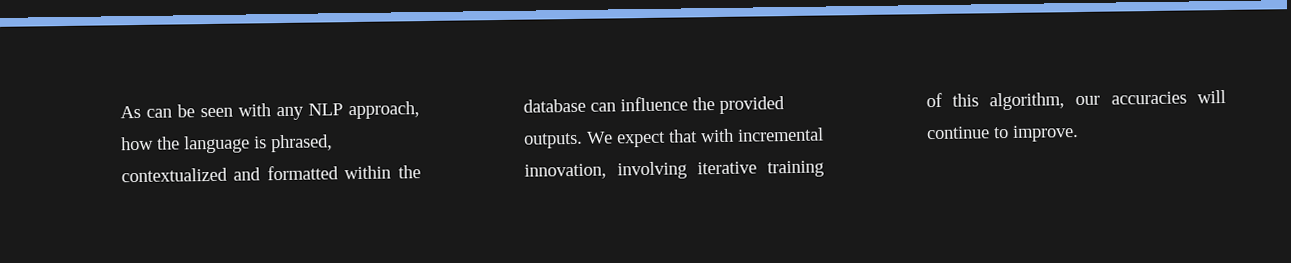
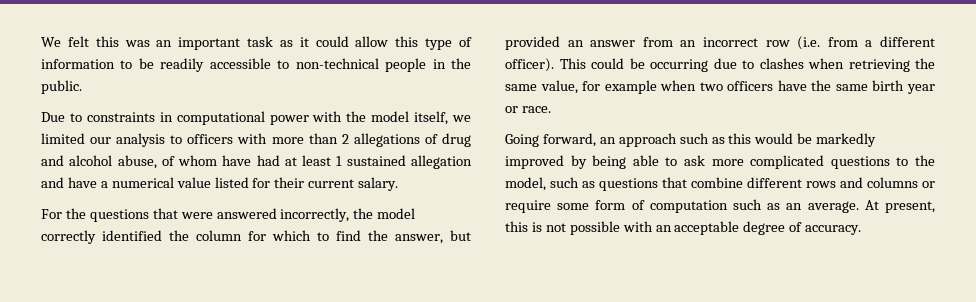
- As can be seen with any NLP approach, how the language is phrased, contextualized and formatted within the database can influence the provided outputs. We expect that with incremental innovation, involving iterative training of this algorithm, our accuracies will continue to improve.
+ We felt this was an important task as it could allow this type of information to be readily accessible to non-technical people in the public.
+ Due to constraints in computational power with the model itself, we limited our analysis to officers with more than 2 allegations of drug and alcohol abuse, of whom have had at least 1 sustained allegation and have a numerical value listed for their current salary.
+ For the questions that were answered incorrectly, the model correctly identified the column for which to find the answer, but provided an answer from an incorrect row (i.e. from a different officer). This could be occurring due to clashes when retrieving the same value, for example when two officers have the same birth year or race.
+ Going forward, an approach such as this would be markedly improved by being able to ask more complicated questions to the model, such as questions that combine different rows and columns or require some form of computation such as an average. At present, this is not possible with an acceptable degree of accuracy.

